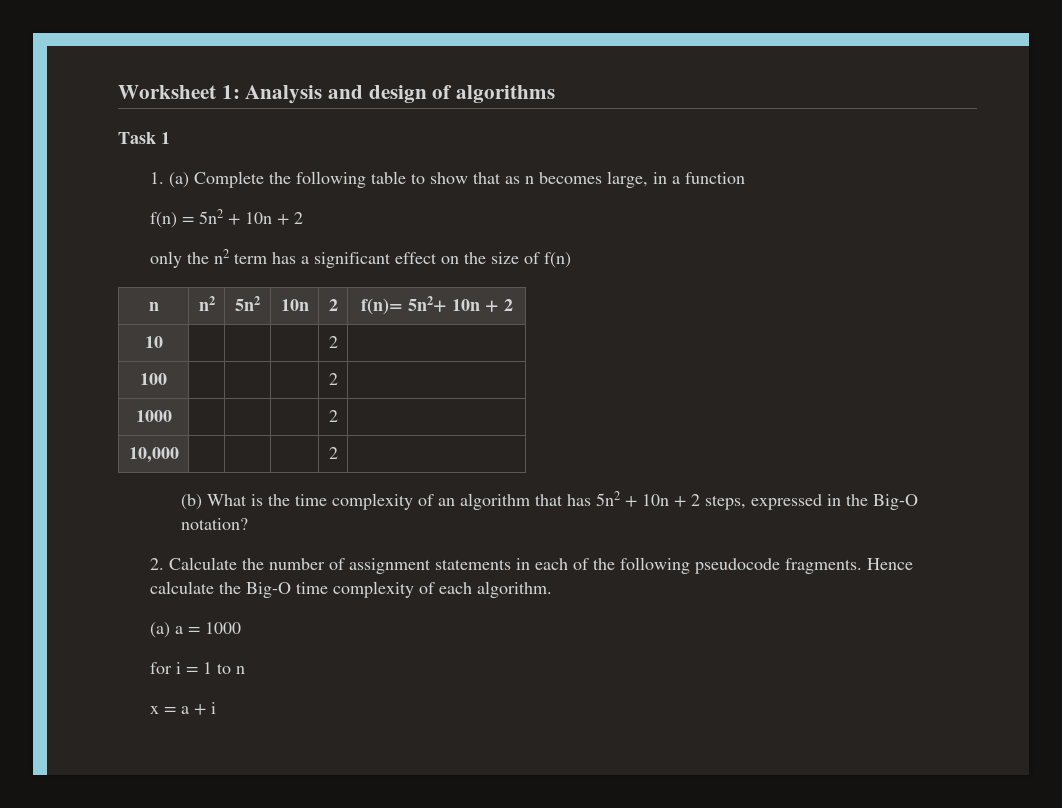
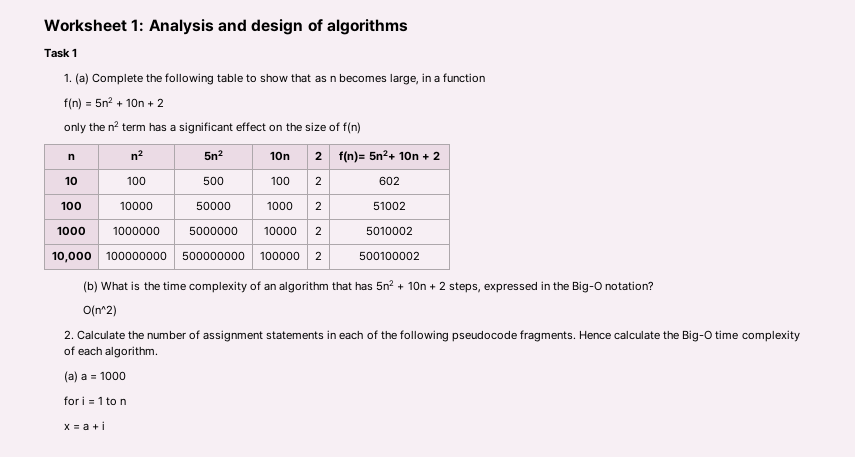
- 10 | | | | 2 |
- 100 | | | | 2 |
- 1000 | | | | 2 |
+ 10 | 100 | 500 | 100 | 2 | 602
+ 100 | 10000 | 50000 | 1000 | 2 | 51002
+ 1000 | 1000000 | 5000000 | 10000 | 2 | 5010002
- 10,000 | | | | 2 |
+ 10,000 | 100000000 | 500000000 | 100000 | 2 | 500100002
+ O(n^2)

